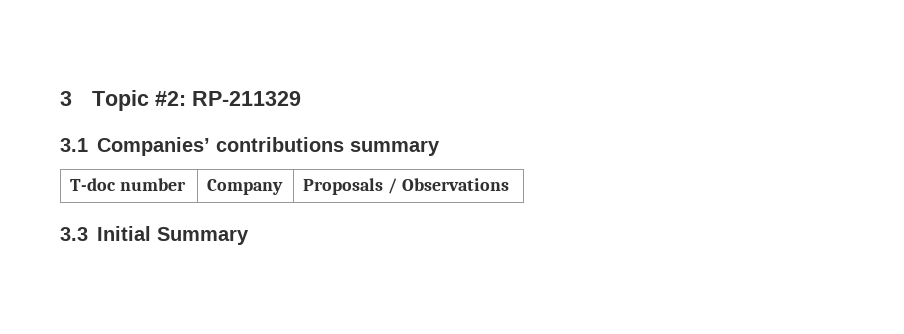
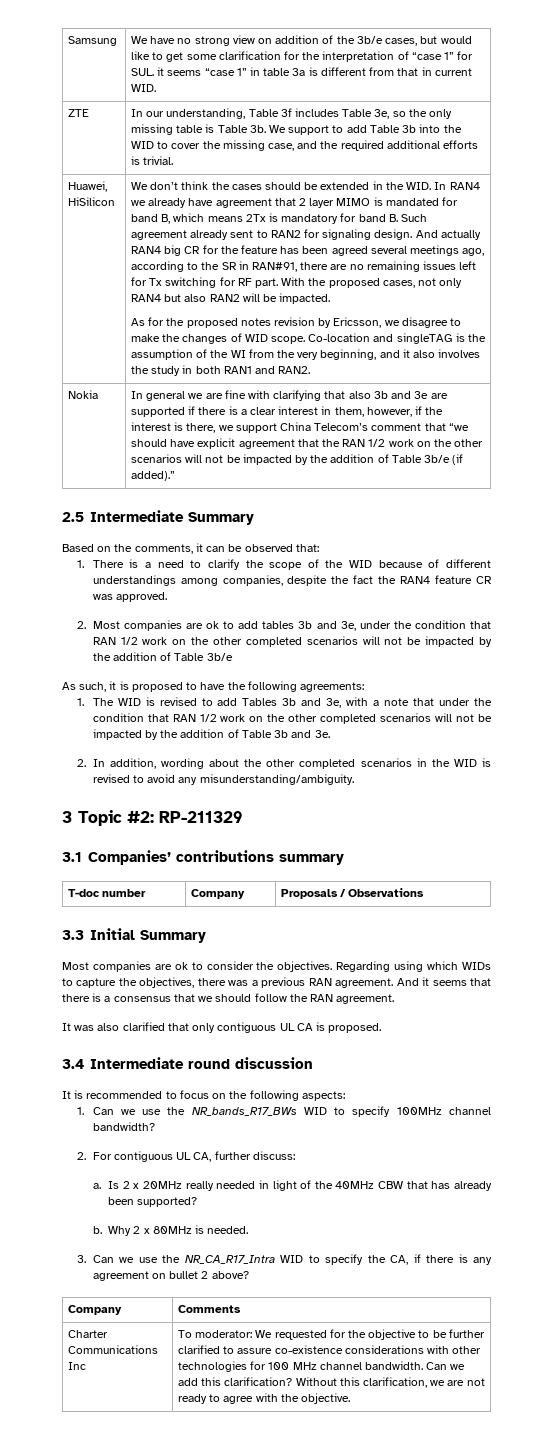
+ Samsung | We have no strong view on addition of the 3b/e cases, but would like to get some clarification for the interpretation of “case 1” for SUL. it seems “case 1” in table 3a is different from that in current WID.
+ ZTE | In our understanding, Table 3f includes Table 3e, so the only missing table is Table 3b. We support to add Table 3b into the WID to cover the missing case, and the required additional efforts is trivial.
+ Huawei, HiSilicon | We don’t think the cases should be extended in the WID. In RAN4 we already have agreement that 2 layer MIMO is mandated for band B, which means 2Tx is mandatory for band B. Such agreement already sent to RAN2 for signaling design. And actually RAN4 big CR for the feature has been agreed several meetings ago, according to the SR in RAN#91, there are no remaining issues left for Tx switching for RF part. With the proposed cases, not only RAN4 but also RAN2 will be impacted.
+ As for the proposed notes revision by Ericsson, we disagree to make the changes of WID scope. Co-location and singleTAG is the assumption of the WI from the very beginning, and it also involves the study in both RAN1 and RAN2.
+ Nokia | In general we are fine with clarifying that also 3b and 3e are supported if there is a clear interest in them, however, if the interest is there, we support China Telecom’s comment that “we should have explicit agreement that the RAN 1/2 work on the other scenarios will not be impacted by the addition of Table 3b/e (if added).”
+ 2.5 Intermediate Summary
+ Based on the comments, it can be observed that:
+ 1. There is a need to clarify the scope of the WID because of different understandings among companies, despite the fact the RAN4 feature CR was approved.
+ 2. Most companies are ok to add tables 3b and 3e, under the condition that RAN 1/2 work on the other completed scenarios will not be impacted by the addition of Table 3b/e
+ As such, it is proposed to have the following agreements:
+ 1. The WID is revised to add Tables 3b and 3e, with a note that under the condition that RAN 1/2 work on the other completed scenarios will not be impacted by the addition of Table 3b and 3e.
+ 2. In addition, wording about the other completed scenarios in the WID is revised to avoid any misunderstanding/ambiguity.
+ Most companies are ok to consider the objectives. Regarding using which WIDs to capture the objectives, there was a previous RAN agreement. And it seems that there is a consensus that we should follow the RAN agreement.
+ It was also clarified that only contiguous UL CA is proposed.
+ 3.4 Intermediate round discussion
+ It is recommended to focus on the following aspects:
+ 1. Can we use the NR_bands_R17_BWs WID to specify 100MHz channel bandwidth?
+ 2. For contiguous UL CA, further discuss:
+ a. Is 2 x 20MHz really needed in light of the 40MHz CBW that has already been supported?
+ b. Why 2 x 80MHz is needed.
+ 3. Can we use the NR_CA_R17_Intra WID to specify the CA, if there is any agreement on bullet 2 above?
+ Company | Comments
+ Charter Communications Inc | To moderator: We requested for the objective to be further clarified to assure co-existence considerations with other technologies for 100 MHz channel bandwidth. Can we add this clarification? Without this clarification, we are not ready to agree with the objective.

